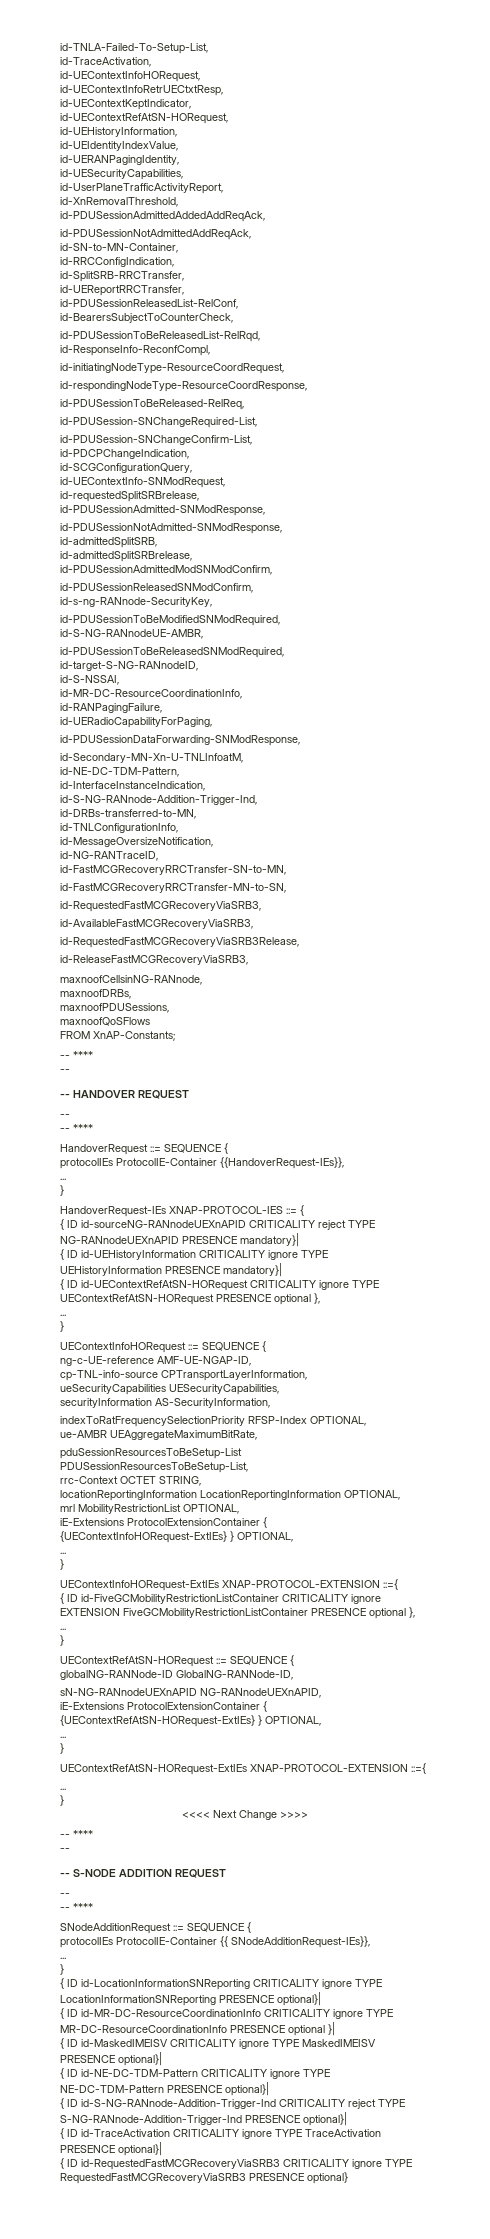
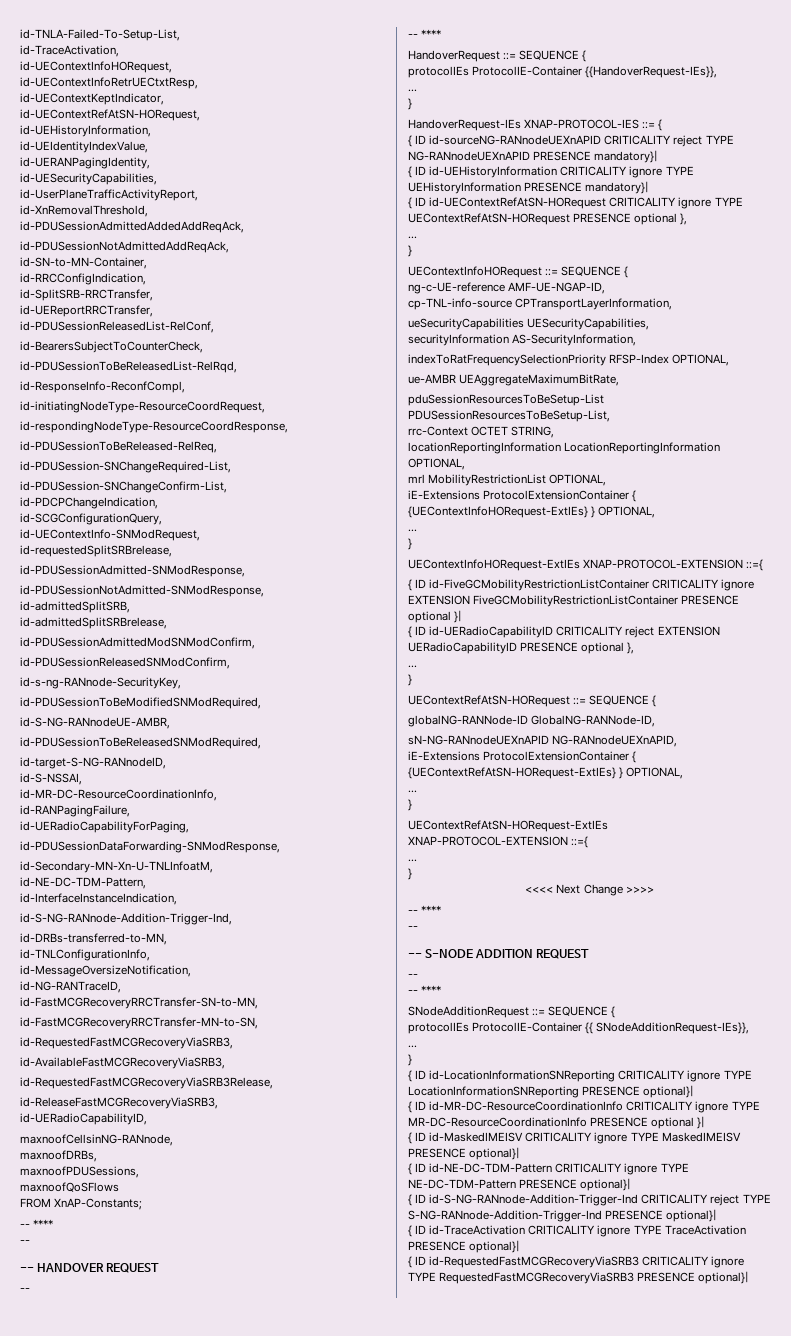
+ id-UERadioCapabilityID,
- { ID id-FiveGCMobilityRestrictionListContainer CRITICALITY ignore EXTENSION FiveGCMobilityRestrictionListContainer PRESENCE optional },
+ { ID id-FiveGCMobilityRestrictionListContainer CRITICALITY ignore EXTENSION FiveGCMobilityRestrictionListContainer PRESENCE optional }|
+ { ID id-UERadioCapabilityID CRITICALITY reject EXTENSION UERadioCapabilityID PRESENCE optional },
- { ID id-RequestedFastMCGRecoveryViaSRB3 CRITICALITY ignore TYPE RequestedFastMCGRecoveryViaSRB3 PRESENCE optional}
+ { ID id-RequestedFastMCGRecoveryViaSRB3 CRITICALITY ignore TYPE RequestedFastMCGRecoveryViaSRB3 PRESENCE optional}|

